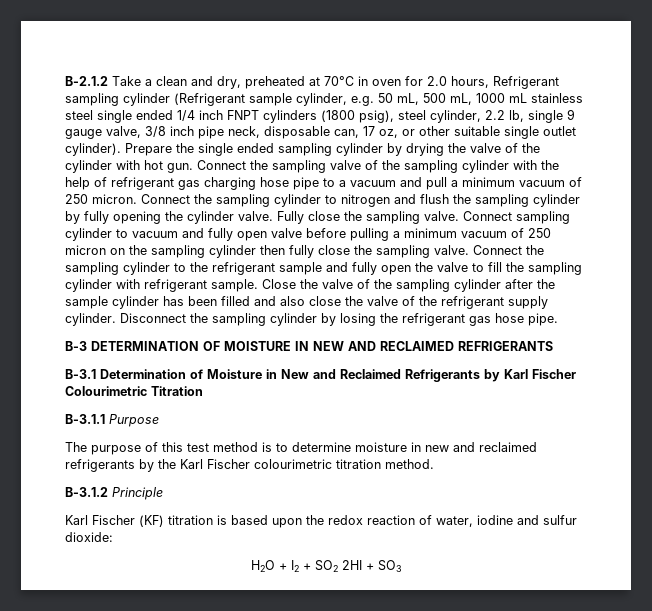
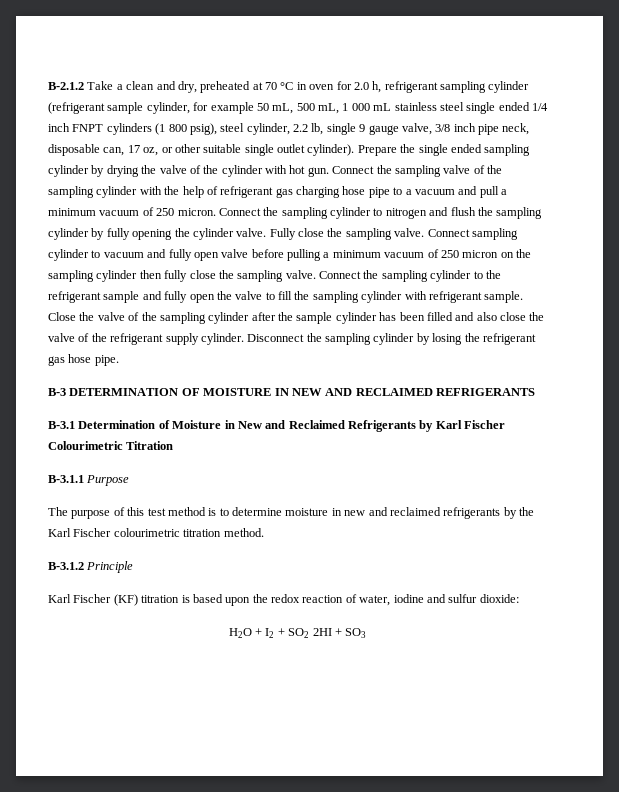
- B-2.1.2 Take a clean and dry, preheated at 70°C in oven for 2.0 hours, Refrigerant sampling cylinder (Refrigerant sample cylinder, e.g. 50 mL, 500 mL, 1000 mL stainless steel single ended 1/4 inch FNPT cylinders (1800 psig), steel cylinder, 2.2 lb, single 9 gauge valve, 3/8 inch pipe neck, disposable can, 17 oz, or other suitable single outlet cylinder).
+ B-2.1.2 Take a clean and dry, preheated at 70 °C in oven for 2.0 h, refrigerant sampling cylinder (refrigerant sample cylinder, for example 50 mL, 500 mL, 1 000 mL stainless steel single ended 1/4 inch FNPT cylinders (1 800 psig), steel cylinder, 2.2 lb, single 9 gauge valve, 3/8 inch pipe neck, disposable can, 17 oz, or other suitable single outlet cylinder).

